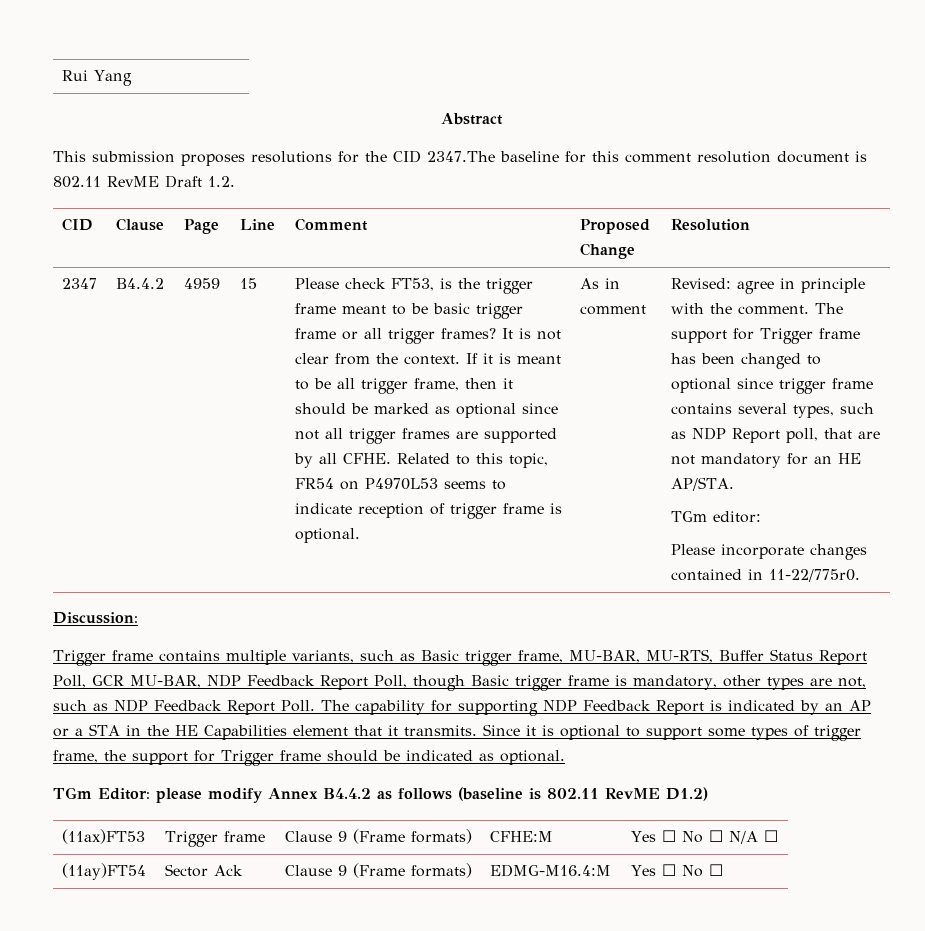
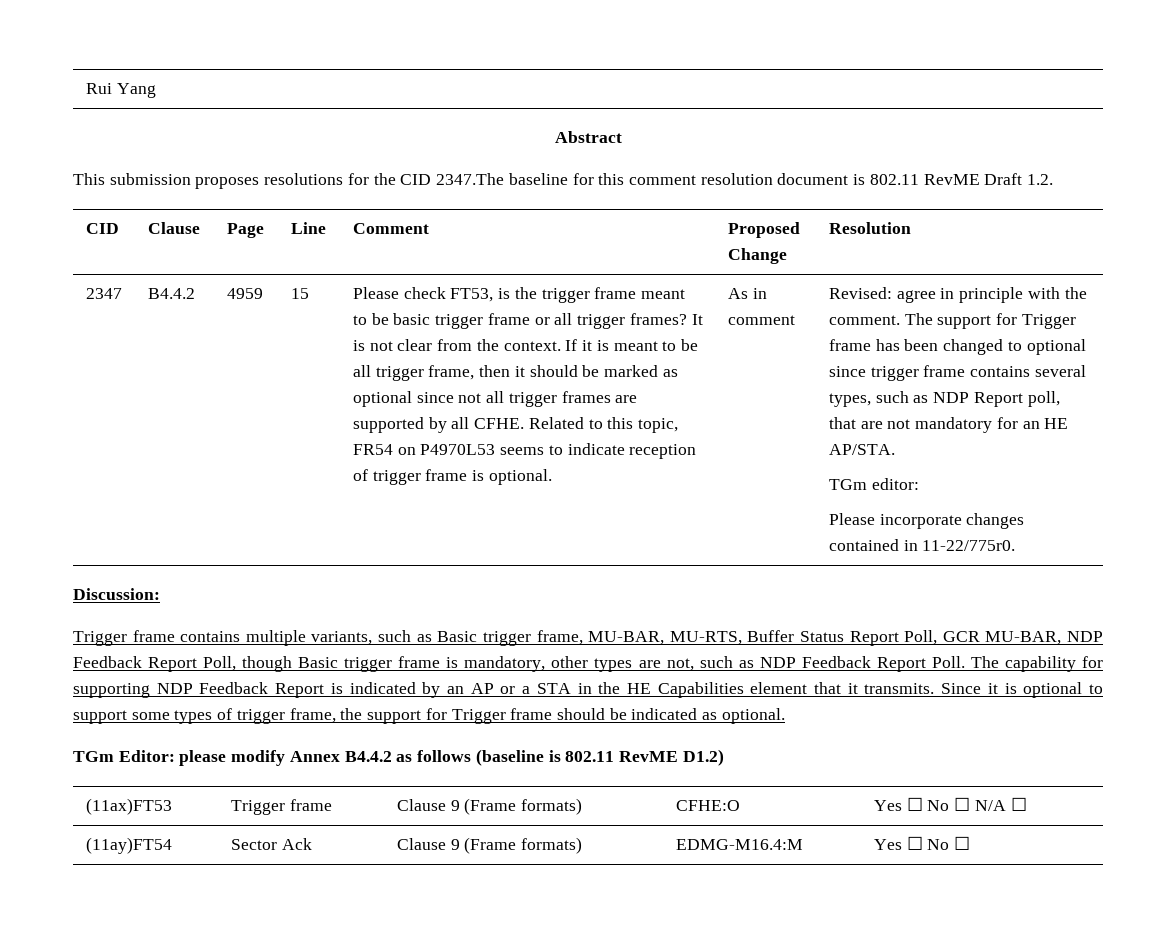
- (11ax)FT53 | Trigger frame | Clause 9 (Frame formats) | CFHE:M | Yes ☐ No ☐ N/A ☐
+ (11ax)FT53 | Trigger frame | Clause 9 (Frame formats) | CFHE:O | Yes ☐ No ☐ N/A ☐

